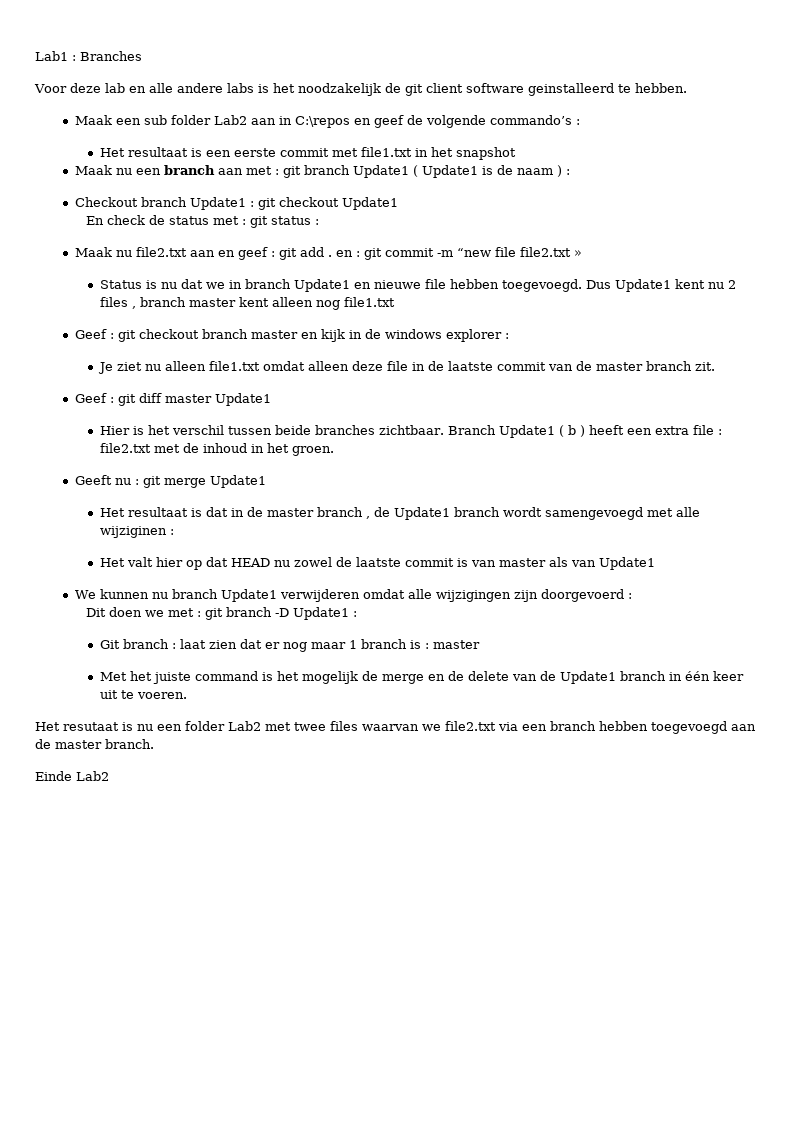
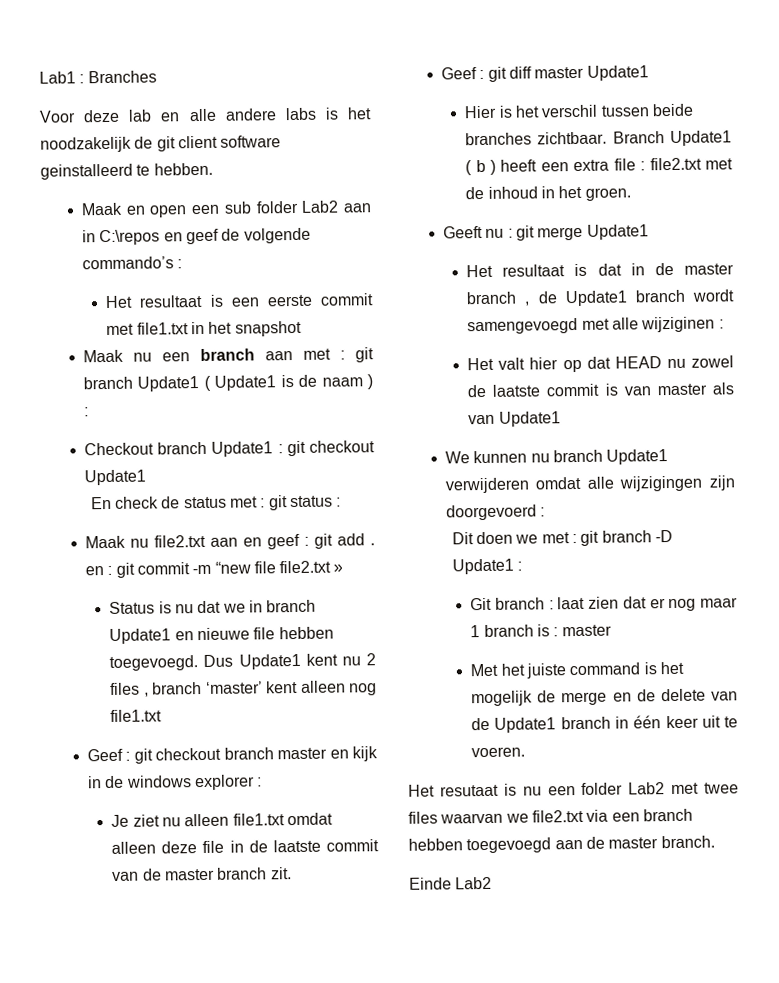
- Maak een sub folder Lab2 aan in C:\repos en geef de volgende commando’s :
+ Maak en open een sub folder Lab2 aan in C:\repos en geef de volgende commando’s :
- Dus Update1 kent nu 2 files , branch master kent alleen nog file1.txt
+ Dus Update1 kent nu 2 files , branch ‘master’ kent alleen nog file1.txt

